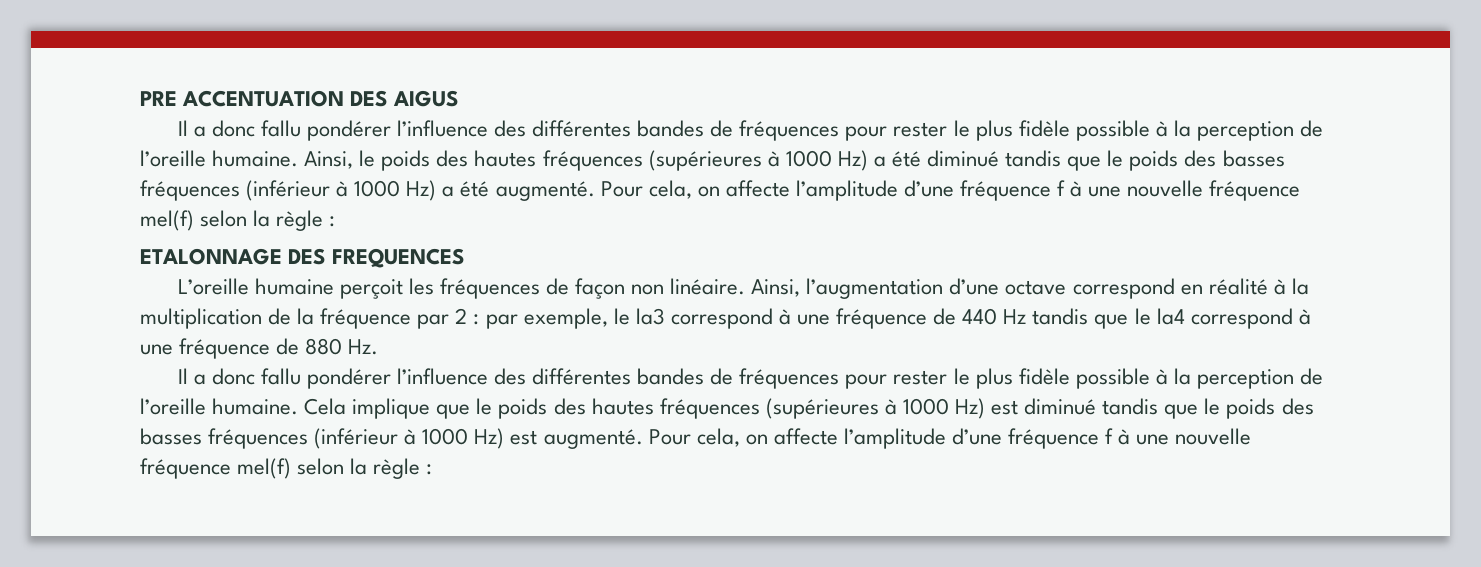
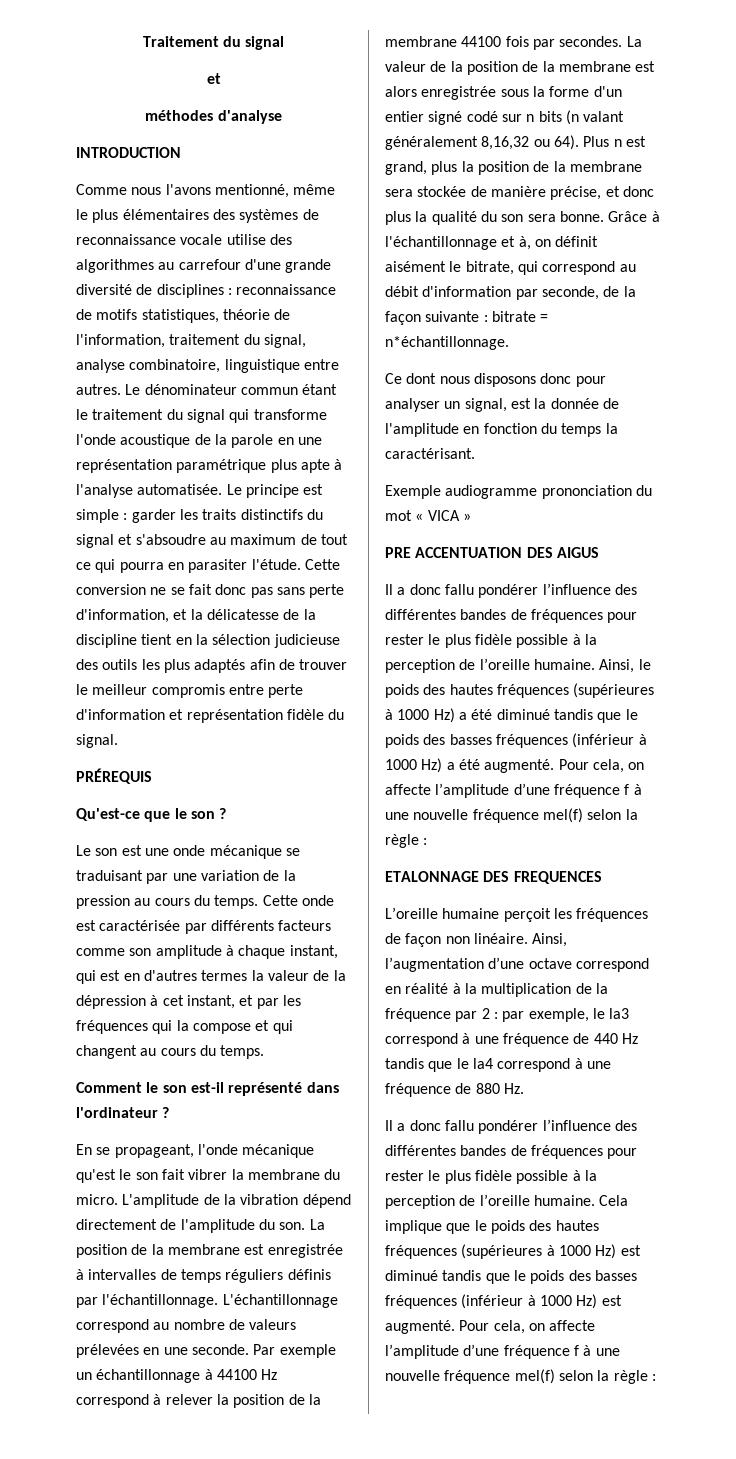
+ Traitement du signal
+ et
+ méthodes d'analyse
+ INTRODUCTION
+ Comme nous l'avons mentionné, même le plus élémentaires des systèmes de reconnaissance vocale utilise des algorithmes au carrefour d'une grande diversité de disciplines : reconnaissance de motifs statistiques, théorie de l'information, traitement du signal, analyse combinatoire, linguistique entre autres. Le dénominateur commun étant le traitement du signal qui transforme l'onde acoustique de la parole en une représentation paramétrique plus apte à l'analyse automatisée. Le principe est simple : garder les traits distinctifs du signal et s'absoudre au maximum de tout ce qui pourra en parasiter l'étude. Cette conversion ne se fait donc pas sans perte d'information, et la délicatesse de la discipline tient en la sélection judicieuse des outils les plus adaptés afin de trouver le meilleur compromis entre perte d'information et représentation fidèle du signal.
+ PRÉREQUIS
+ Qu'est-ce que le son ?
+ Le son est une onde mécanique se traduisant par une variation de la pression au cours du temps. Cette onde est caractérisée par différents facteurs comme son amplitude à chaque instant, qui est en d'autres termes la valeur de la dépression à cet instant, et par les fréquences qui la compose et qui changent au cours du temps.
+ Comment le son est-il représenté dans l'ordinateur ?
+ En se propageant, l'onde mécanique qu'est le son fait vibrer la membrane du micro. L'amplitude de la vibration dépend directement de l'amplitude du son. La position de la membrane est enregistrée à intervalles de temps réguliers définis par l'échantillonnage. L'échantillonnage correspond au nombre de valeurs prélevées en une seconde. Par exemple un échantillonnage à 44100 Hz correspond à relever la position de la membrane 44100 fois par secondes. La valeur de la position de la membrane est alors enregistrée sous la forme d'un entier signé codé sur n bits (n valant généralement 8,16,32 ou 64). Plus n est grand, plus la position de la membrane sera stockée de manière précise, et donc plus la qualité du son sera bonne. Grâce à l'échantillonnage et à, on définit aisément le bitrate, qui correspond au débit d'information par seconde, de la façon suivante : bitrate = n*échantillonnage.
+ Ce dont nous disposons donc pour analyser un signal, est la donnée de l'amplitude en fonction du temps la caractérisant.
+ Exemple audiogramme prononciation du mot « VICA »

